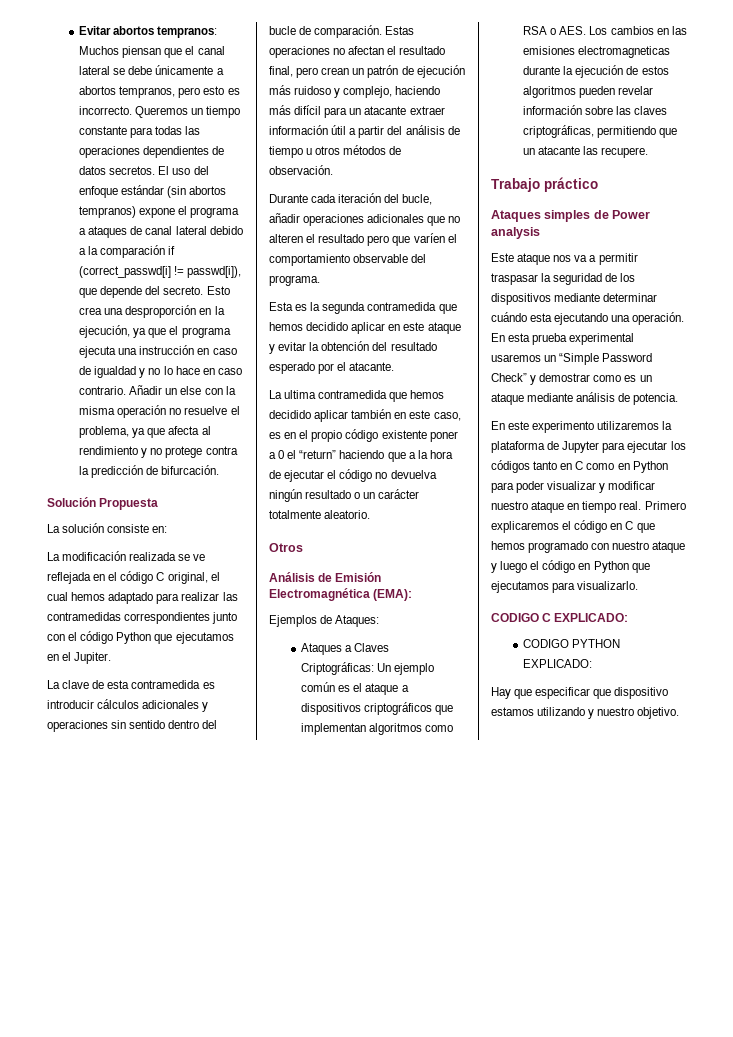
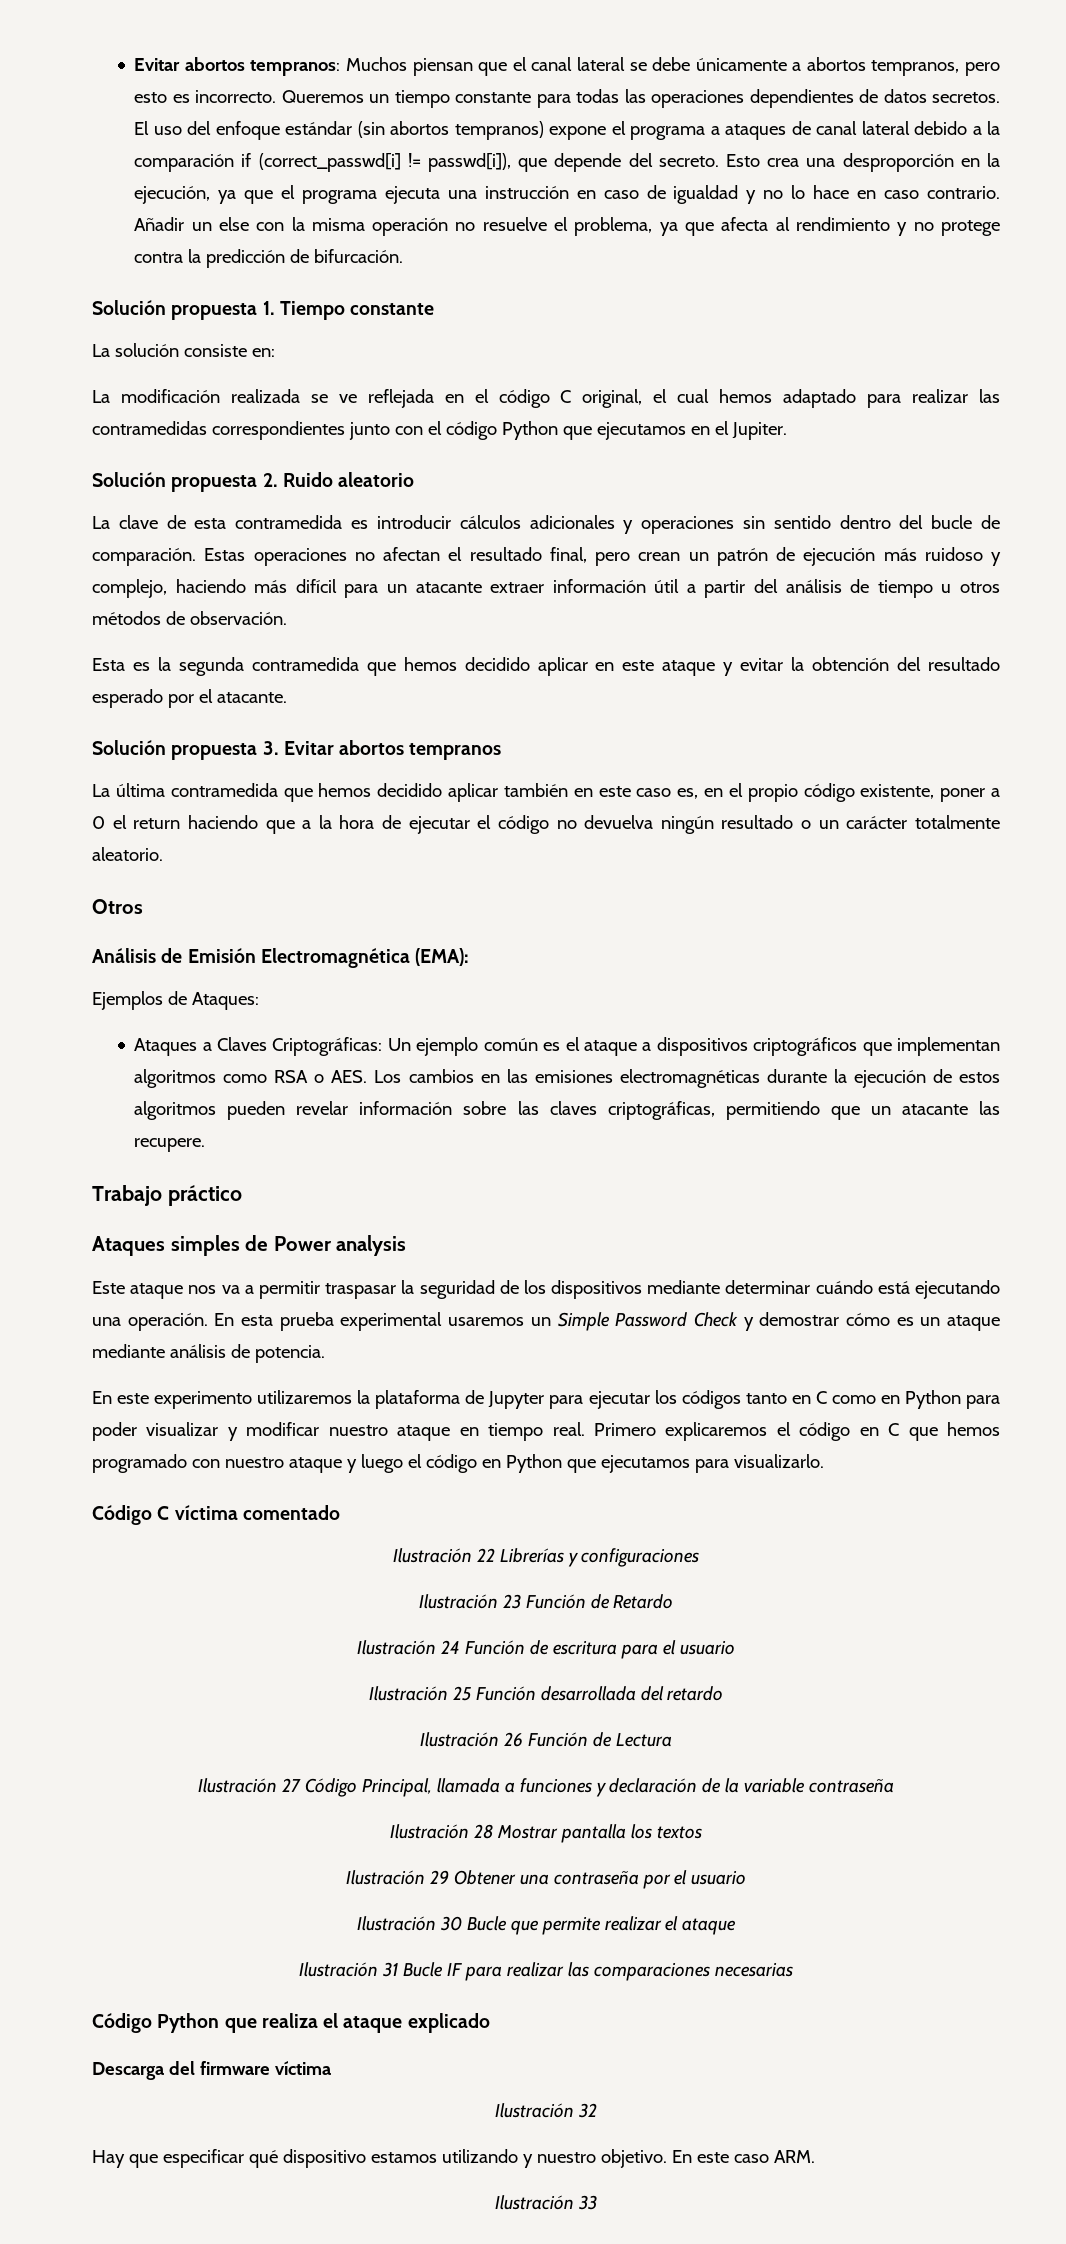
- Solución Propuesta
+ Solución propuesta 1. Tiempo constante
+ Solución propuesta 2. Ruido aleatorio
- Durante cada iteración del bucle, añadir operaciones adicionales que no alteren el resultado pero que varíen el comportamiento observable del programa.
- La ultima contramedida que hemos decidido aplicar también en este caso, es en el propio código existente poner a 0 el “return” haciendo que a la hora de ejecutar el código no devuelva ningún resultado o un carácter totalmente aleatorio.
+ Solución propuesta 3. Evitar abortos tempranos
+ La última contramedida que hemos decidido aplicar también en este caso es, en el propio código existente, poner a 0 el return haciendo que a la hora de ejecutar el código no devuelva ningún resultado o un carácter totalmente aleatorio.
- Ataques a Claves Criptográficas: Un ejemplo común es el ataque a dispositivos criptográficos que implementan algoritmos como RSA o AES. Los cambios en las emisiones electromagneticas durante la ejecución de estos algoritmos pueden revelar información sobre las claves criptográficas, permitiendo que un atacante las recupere.
+ Ataques a Claves Criptográficas: Un ejemplo común es el ataque a dispositivos criptográficos que implementan algoritmos como RSA o AES. Los cambios en las emisiones electromagnéticas durante la ejecución de estos algoritmos pueden revelar información sobre las claves criptográficas, permitiendo que un atacante las recupere.
- Este ataque nos va a permitir traspasar la seguridad de los dispositivos mediante determinar cuándo esta ejecutando una operación.
+ Este ataque nos va a permitir traspasar la seguridad de los dispositivos mediante determinar cuándo está ejecutando una operación.
- En esta prueba experimental usaremos un “Simple Password Check” y demostrar como es un ataque mediante análisis de potencia.
+ En esta prueba experimental usaremos un Simple Password Check y demostrar cómo es un ataque mediante análisis de potencia.
- CODIGO C EXPLICADO:
- CODIGO PYTHON EXPLICADO:
+ Código C víctima comentado
+ Ilustración 22 Librerías y configuraciones
+ Ilustración 23 Función de Retardo
+ Ilustración 24 Función de escritura para el usuario
+ Ilustración 25 Función desarrollada del retardo
+ Ilustración 26 Función de Lectura
+ Ilustración 27 Código Principal, llamada a funciones y declaración de la variable contraseña
+ Ilustración 28 Mostrar pantalla los textos
+ Ilustración 29 Obtener una contraseña por el usuario
+ Ilustración 30 Bucle que permite realizar el ataque
+ Ilustración 31 Bucle IF para realizar las comparaciones necesarias
+ Código Python que realiza el ataque explicado
+ Descarga del firmware víctima
+ Ilustración 32
- Hay que especificar que dispositivo estamos utilizando y nuestro objetivo.
+ Hay que especificar qué dispositivo estamos utilizando y nuestro objetivo.
+ En este caso ARM.
+ Ilustración 33

